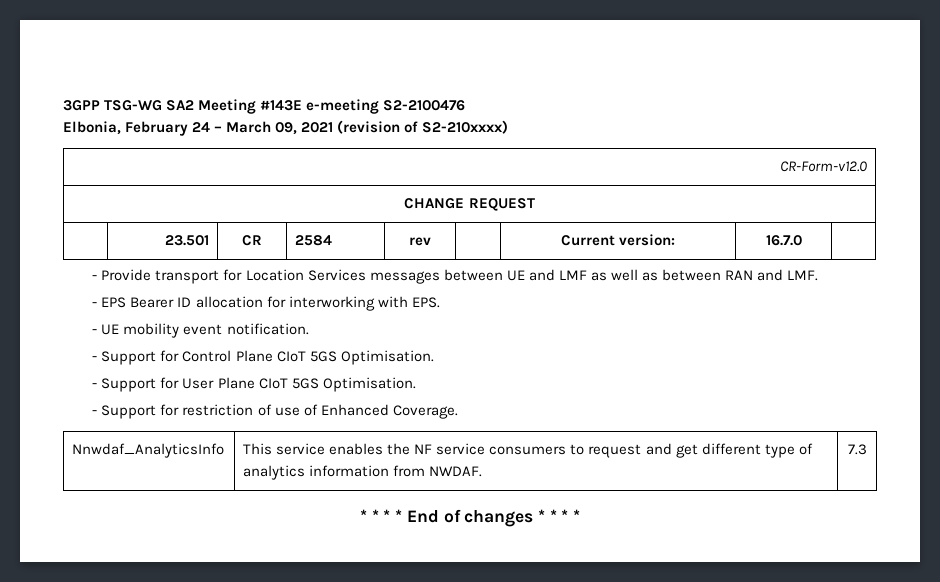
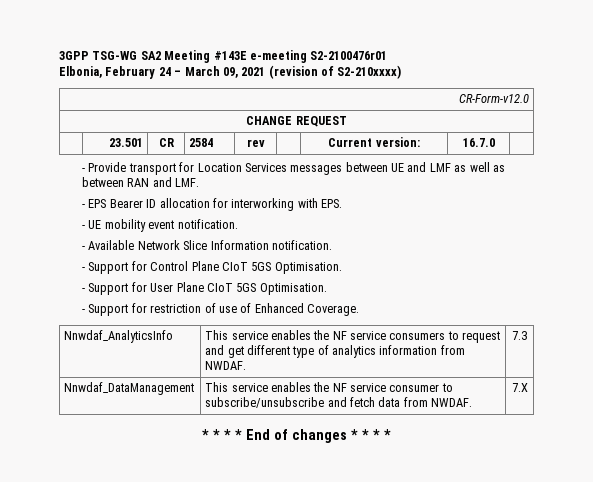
- 3GPP TSG-WG SA2 Meeting #143E e-meeting S2-2100476
+ 3GPP TSG-WG SA2 Meeting #143E e-meeting S2-2100476r01
+ - Available Network Slice Information notification.
+ Nnwdaf_DataManagement | This service enables the NF service consumer to subscribe/unsubscribe and fetch data from NWDAF. | 7.X

